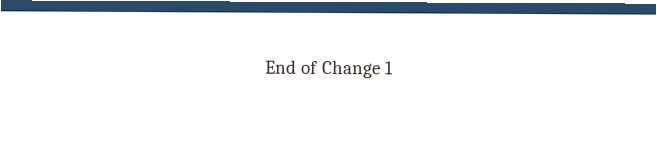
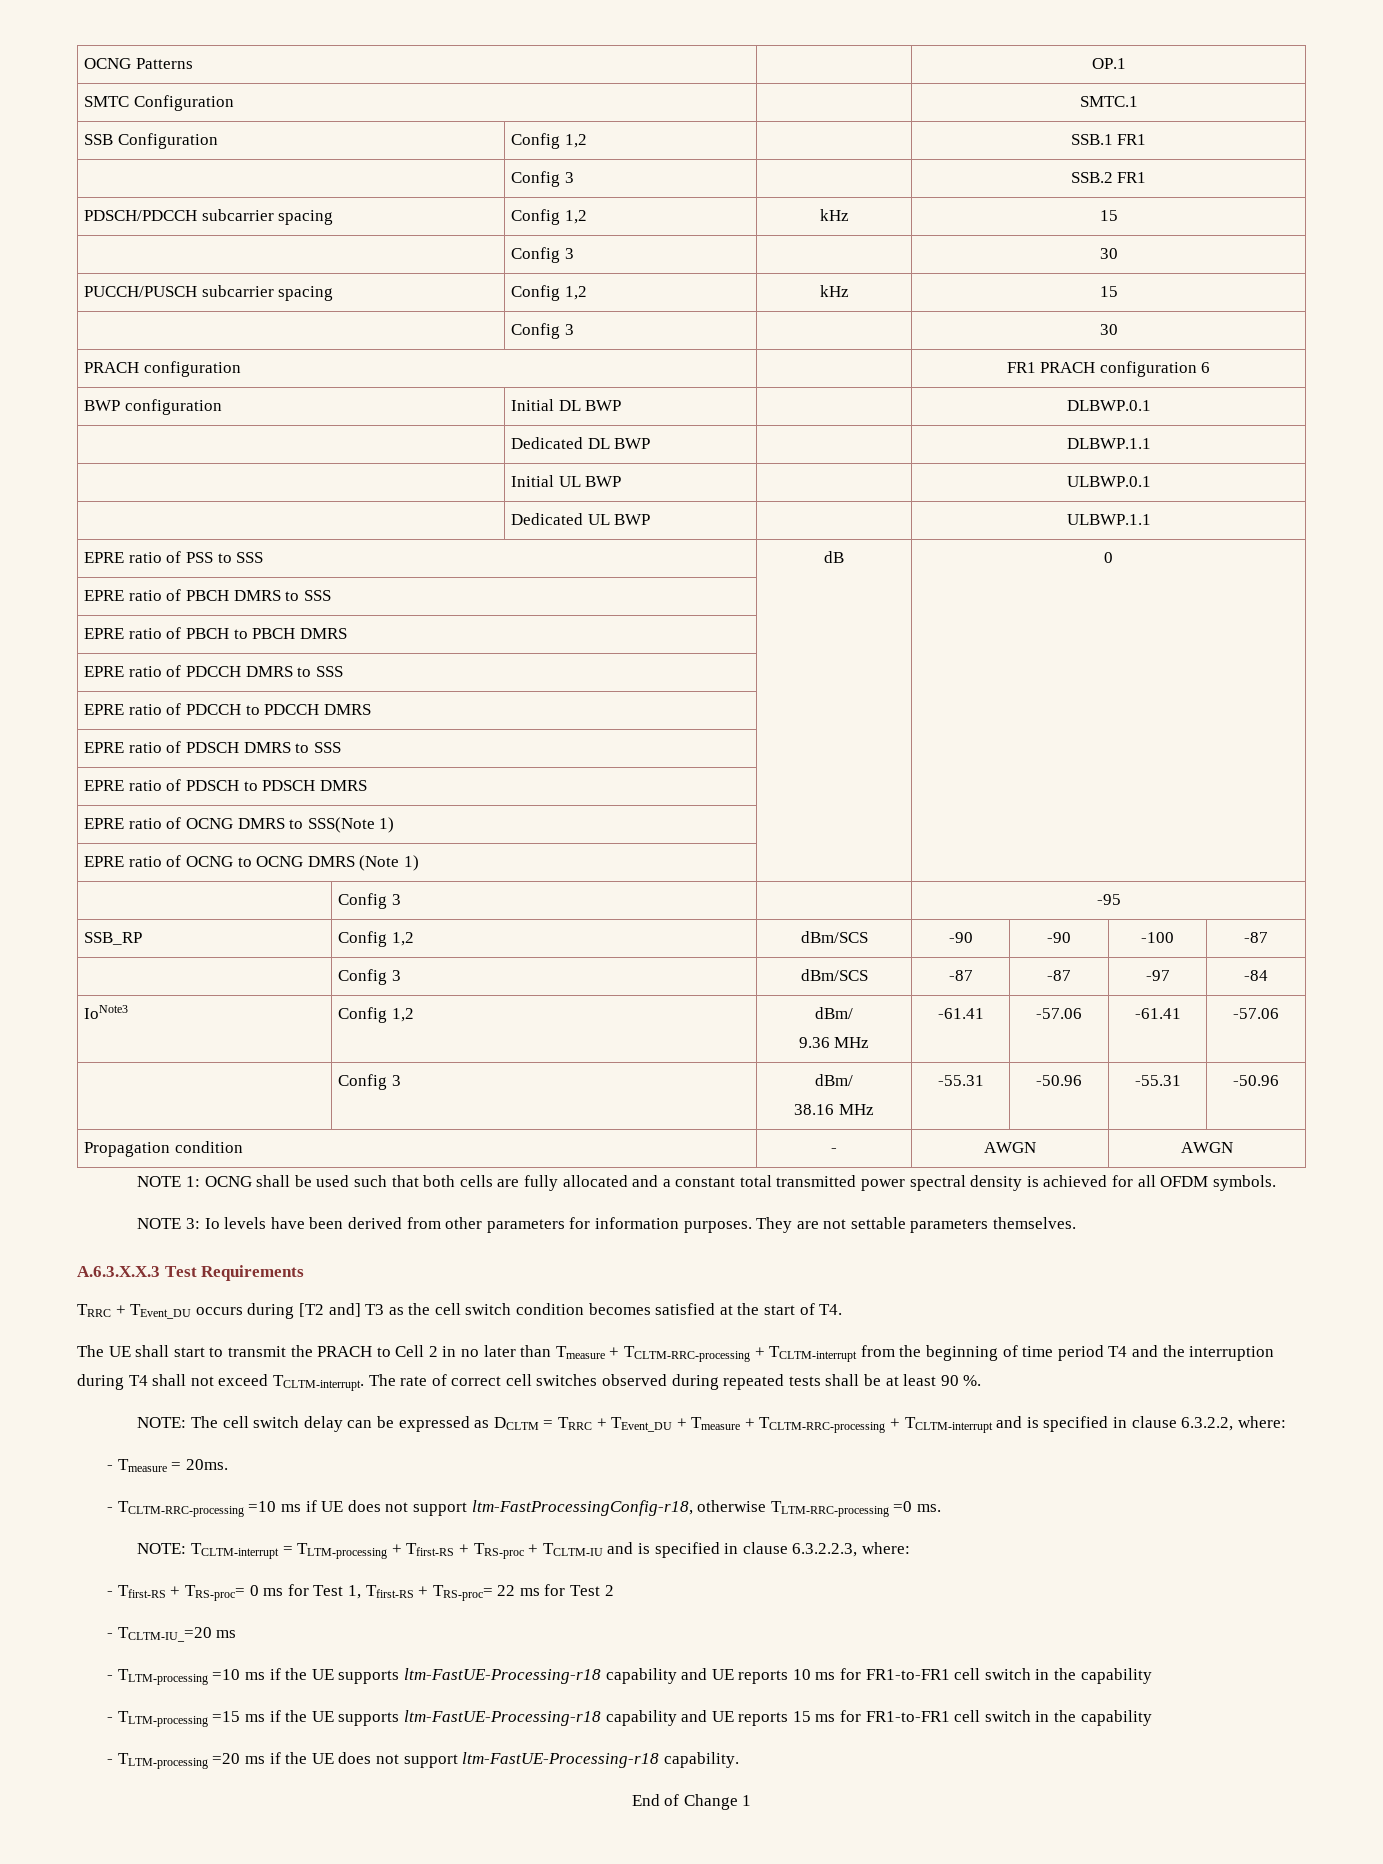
+ OCNG Patterns | | OP.1
+ SMTC Configuration | | SMTC.1
+ SSB Configuration | Config 1,2 | | SSB.1 FR1
+ | Config 3 | | SSB.2 FR1
+ PDSCH/PDCCH subcarrier spacing | Config 1,2 | kHz | 15
+ | Config 3 | | 30
+ PUCCH/PUSCH subcarrier spacing | Config 1,2 | kHz | 15
+ | Config 3 | | 30
+ PRACH configuration | | FR1 PRACH configuration 6
+ BWP configuration | Initial DL BWP | | DLBWP.0.1
+ | Dedicated DL BWP | | DLBWP.1.1
+ | Initial UL BWP | | ULBWP.0.1
+ | Dedicated UL BWP | | ULBWP.1.1
+ EPRE ratio of PSS to SSS | dB | 0
+ EPRE ratio of PBCH DMRS to SSS | |
+ EPRE ratio of PBCH to PBCH DMRS | |
+ EPRE ratio of PDCCH DMRS to SSS | |
+ EPRE ratio of PDCCH to PDCCH DMRS | |
+ EPRE ratio of PDSCH DMRS to SSS | |
+ EPRE ratio of PDSCH to PDSCH DMRS | |
+ EPRE ratio of OCNG DMRS to SSS(Note 1) | |
+ EPRE ratio of OCNG to OCNG DMRS (Note 1) | |
+ | Config 3 | | -95
+ SSB_RP | Config 1,2 | dBm/SCS | -90 | -90 | -100 | -87
+ | Config 3 | dBm/SCS | -87 | -87 | -97 | -84
+ IoNote3 | Config 1,2 | dBm/
+ 9.36 MHz | -61.41 | -57.06 | -61.41 | -57.06
+ | Config 3 | dBm/
+ 38.16 MHz | -55.31 | -50.96 | -55.31 | -50.96
+ Propagation condition | - | AWGN | AWGN
+ NOTE 1: OCNG shall be used such that both cells are fully allocated and a constant total transmitted power spectral density is achieved for all OFDM symbols.
+ NOTE 3: Io levels have been derived from other parameters for information purposes. They are not settable parameters themselves.
+ A.6.3.X.X.3 Test Requirements
+ TRRC + TEvent_DU occurs during [T2 and] T3 as the cell switch condition becomes satisfied at the start of T4.
+ The UE shall start to transmit the PRACH to Cell 2 in no later than Tmeasure + TCLTM-RRC-processing + TCLTM-interrupt from the beginning of time period T4 and the interruption during T4 shall not exceed TCLTM-interrupt. The rate of correct cell switches observed during repeated tests shall be at least 90 %.
+ NOTE: The cell switch delay can be expressed as DCLTM = TRRC + TEvent_DU + Tmeasure + TCLTM-RRC-processing + TCLTM-interrupt and is specified in clause 6.3.2.2, where:
+ - Tmeasure = 20ms.
+ - TCLTM-RRC-processing =10 ms if UE does not support ltm-FastProcessingConfig-r18, otherwise TLTM-RRC-processing =0 ms.
+ NOTE: TCLTM-interrupt = TLTM-processing + Tfirst-RS + TRS-proc + TCLTM-IU and is specified in clause 6.3.2.2.3, where:
+ - Tfirst-RS + TRS-proc= 0 ms for Test 1, Tfirst-RS + TRS-proc= 22 ms for Test 2
+ - TCLTM-IU_=20 ms
+ - TLTM-processing =10 ms if the UE supports ltm-FastUE-Processing-r18 capability and UE reports 10 ms for FR1-to-FR1 cell switch in the capability
+ - TLTM-processing =15 ms if the UE supports ltm-FastUE-Processing-r18 capability and UE reports 15 ms for FR1-to-FR1 cell switch in the capability
+ - TLTM-processing =20 ms if the UE does not support ltm-FastUE-Processing-r18 capability.

